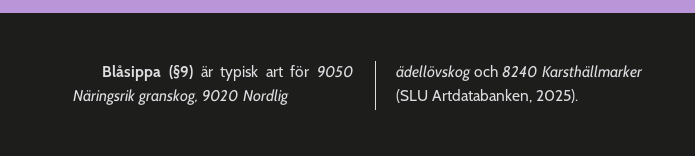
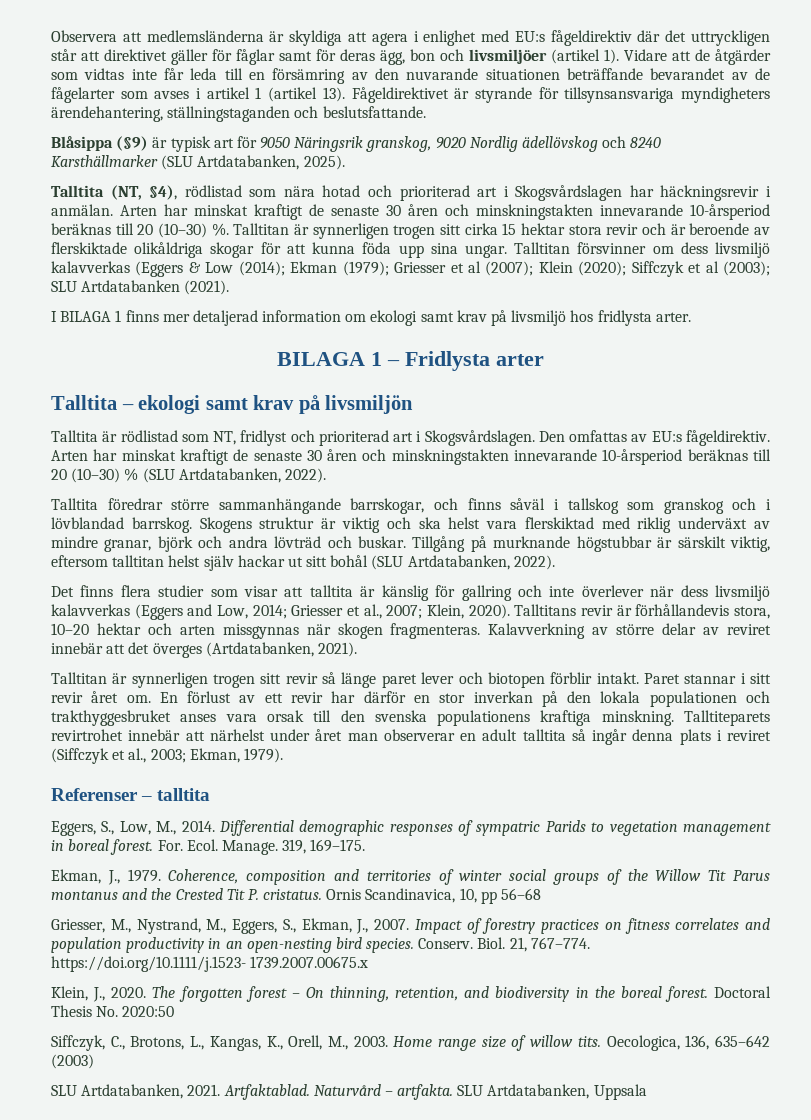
+ Observera att medlemsländerna är skyldiga att agera i enlighet med EU:s fågeldirektiv där det uttryckligen står att direktivet gäller för fåglar samt för deras ägg, bon och livsmiljöer (artikel 1). Vidare att de åtgärder som vidtas inte får leda till en försämring av den nuvarande situationen beträffande bevarandet av de fågelarter som avses i artikel 1 (artikel 13). Fågeldirektivet är styrande för tillsynsansvariga myndigheters ärendehantering, ställningstaganden och beslutsfattande.
+ Talltita (NT, §4), rödlistad som nära hotad och prioriterad art i Skogsvårdslagen har häckningsrevir i anmälan. Arten har minskat kraftigt de senaste 30 åren och minskningstakten innevarande 10-årsperiod beräknas till 20 (10–30) %. Talltitan är synnerligen trogen sitt cirka 15 hektar stora revir och är beroende av flerskiktade olikåldriga skogar för att kunna föda upp sina ungar. Talltitan försvinner om dess livsmiljö kalavverkas (Eggers & Low (2014); Ekman (1979); Griesser et al (2007); Klein (2020); Siffczyk et al (2003); SLU Artdatabanken (2021).
+ I BILAGA 1 finns mer detaljerad information om ekologi samt krav på livsmiljö hos fridlysta arter.
+ BILAGA 1 – Fridlysta arter
+ Talltita – ekologi samt krav på livsmiljön
+ Talltita är rödlistad som NT, fridlyst och prioriterad art i Skogsvårdslagen. Den omfattas av EU:s fågeldirektiv. Arten har minskat kraftigt de senaste 30 åren och minskningstakten innevarande 10-årsperiod beräknas till 20 (10–30) % (SLU Artdatabanken, 2022).
+ Talltita föredrar större sammanhängande barrskogar, och finns såväl i tallskog som granskog och i lövblandad barrskog. Skogens struktur är viktig och ska helst vara flerskiktad med riklig underväxt av mindre granar, björk och andra lövträd och buskar. Tillgång på murknande högstubbar är särskilt viktig, eftersom talltitan helst själv hackar ut sitt bohål (SLU Artdatabanken, 2022).
+ Det finns flera studier som visar att talltita är känslig för gallring och inte överlever när dess livsmiljö kalavverkas (Eggers and Low, 2014; Griesser et al., 2007; Klein, 2020). Talltitans revir är förhållandevis stora, 10–20 hektar och arten missgynnas när skogen fragmenteras. Kalavverkning av större delar av reviret innebär att det överges (Artdatabanken, 2021).
+ Talltitan är synnerligen trogen sitt revir så länge paret lever och biotopen förblir intakt. Paret stannar i sitt revir året om. En förlust av ett revir har därför en stor inverkan på den lokala populationen och trakthyggesbruket anses vara orsak till den svenska populationens kraftiga minskning. Talltiteparets revirtrohet innebär att närhelst under året man observerar en adult talltita så ingår denna plats i reviret (Siffczyk et al., 2003; Ekman, 1979).
+ Referenser – talltita
+ Eggers, S., Low, M., 2014. Differential demographic responses of sympatric Parids to vegetation management in boreal forest. For. Ecol. Manage. 319, 169–175.
+ Ekman, J., 1979. Coherence, composition and territories of winter social groups of the Willow Tit Parus montanus and the Crested Tit P. cristatus. Ornis Scandinavica, 10, pp 56–68
+ Griesser, M., Nystrand, M., Eggers, S., Ekman, J., 2007. Impact of forestry practices on fitness correlates and population productivity in an open-nesting bird species. Conserv. Biol. 21, 767–774. https://doi.org/10.1111/j.1523- 1739.2007.00675.x
+ Klein, J., 2020. The forgotten forest – On thinning, retention, and biodiversity in the boreal forest. Doctoral Thesis No. 2020:50
+ Siffczyk, C., Brotons, L., Kangas, K., Orell, M., 2003. Home range size of willow tits. Oecologica, 136, 635–642 (2003)
+ SLU Artdatabanken, 2021. Artfaktablad. Naturvård – artfakta. SLU Artdatabanken, Uppsala

